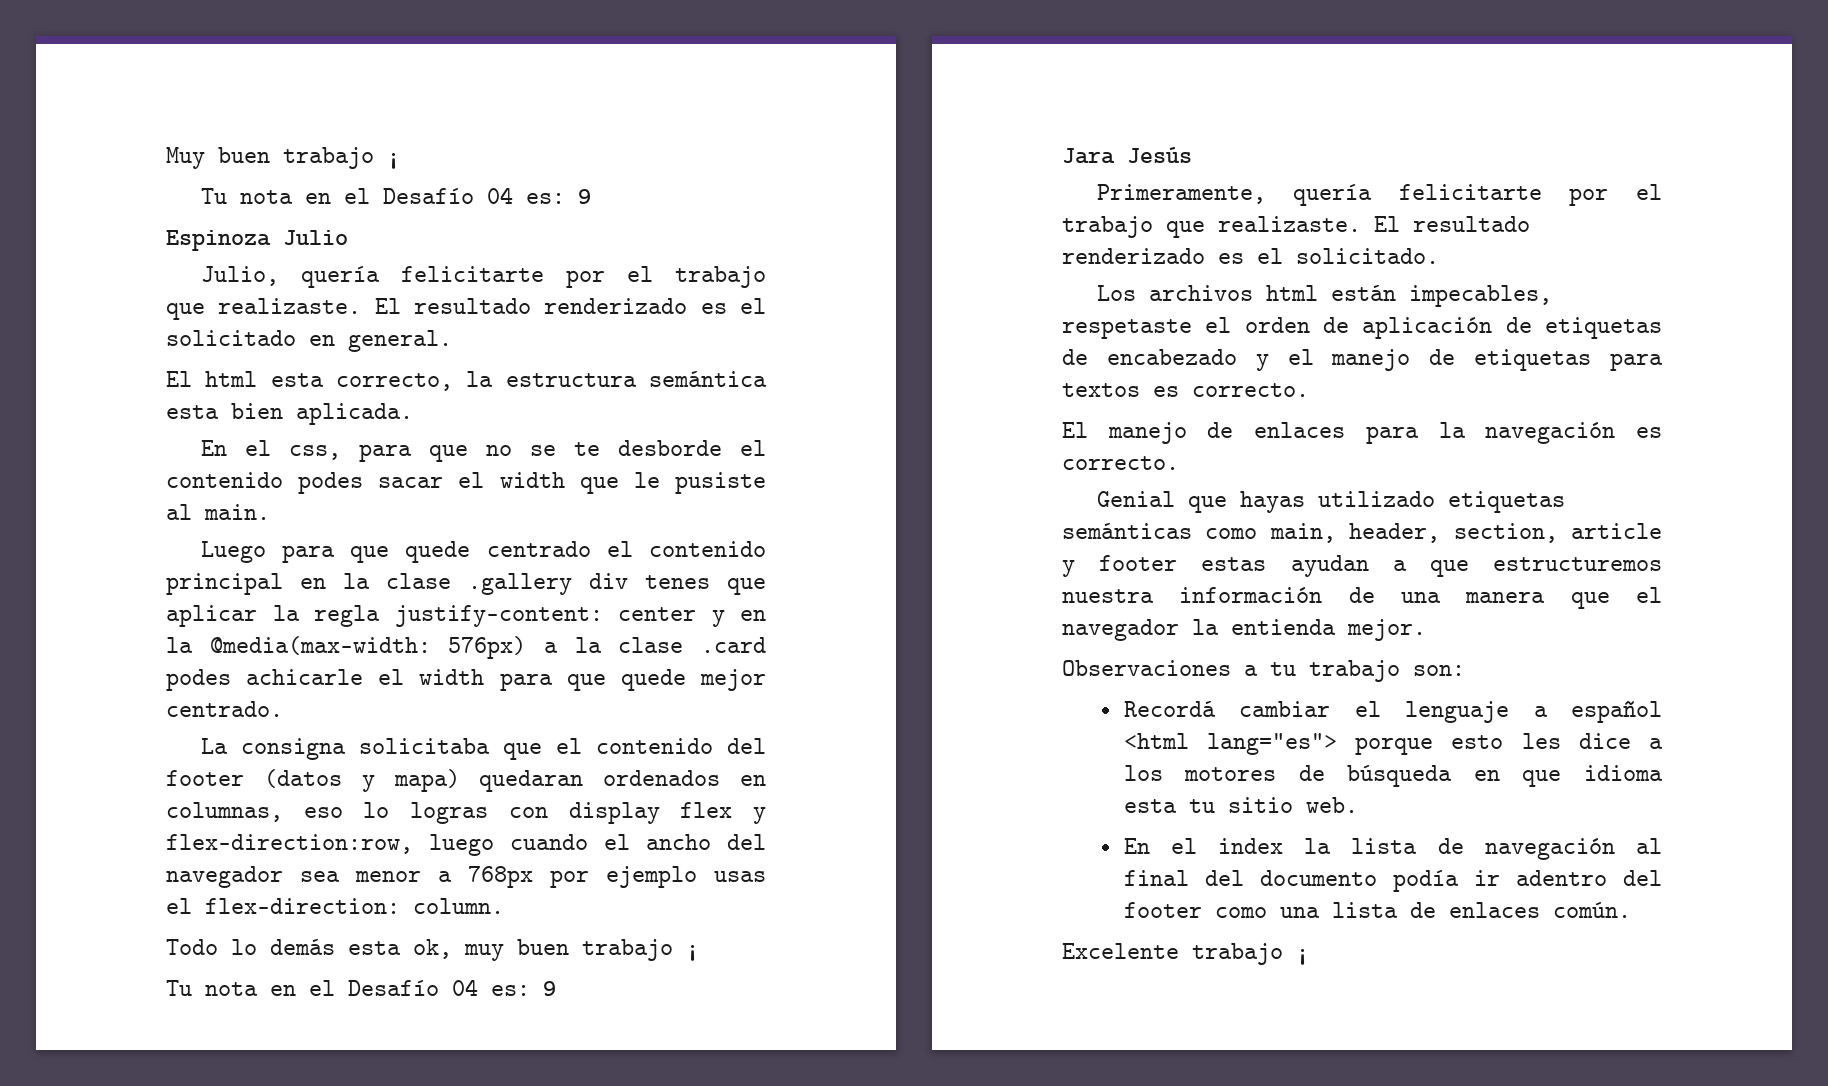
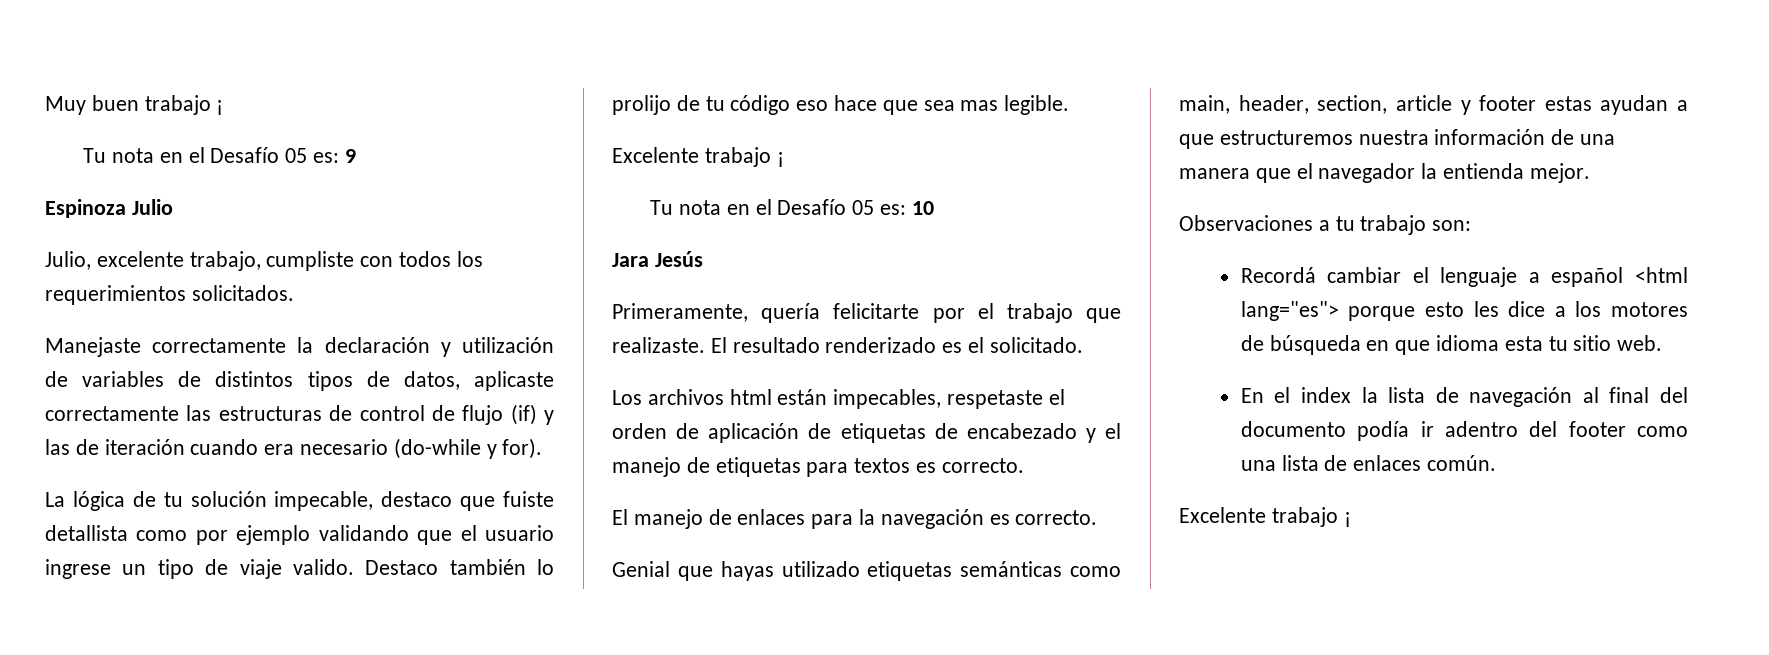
  Muy buen trabajo ¡
- Tu nota en el Desafío 04 es: 9
+ Tu nota en el Desafío 05 es: 9
- Julio, quería felicitarte por el trabajo que realizaste. El resultado renderizado es el solicitado en general.
- El html esta correcto, la estructura semántica esta bien aplicada.
- En el css, para que no se te desborde el contenido podes sacar el width que le pusiste al main.
- Luego para que quede centrado el contenido principal en la clase .gallery div tenes que aplicar la regla justify-content: center y en la @media(max-width: 576px) a la clase .card podes achicarle el width para que quede mejor centrado.
- La consigna solicitaba que el contenido del footer (datos y mapa) quedaran ordenados en columnas, eso lo logras con display flex y flex-direction:row, luego cuando el ancho del navegador sea menor a 768px por ejemplo usas el flex-direction: column.
- Todo lo demás esta ok, muy buen trabajo ¡
- Tu nota en el Desafío 04 es: 9
+ Julio, excelente trabajo, cumpliste con todos los requerimientos solicitados.
+ Manejaste correctamente la declaración y utilización de variables de distintos tipos de datos, aplicaste correctamente las estructuras de control de flujo (if) y las de iteración cuando era necesario (do-while y for).
+ La lógica de tu solución impecable, destaco que fuiste detallista como por ejemplo validando que el usuario ingrese un tipo de viaje valido. Destaco también lo prolijo de tu código eso hace que sea mas legible.
+ Excelente trabajo ¡
+ Tu nota en el Desafío 05 es: 10

